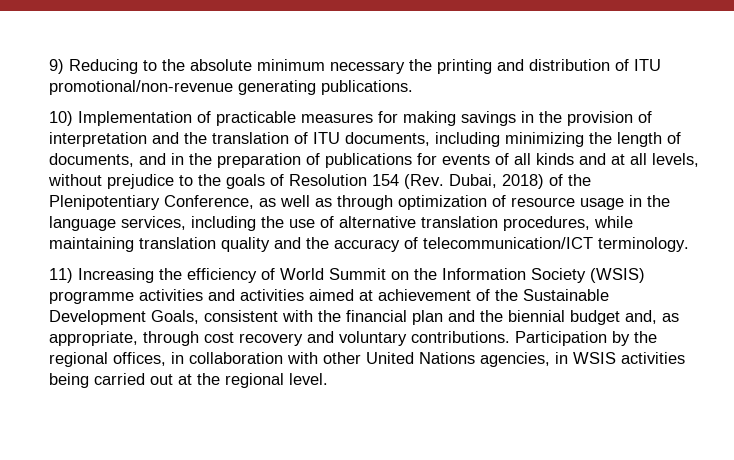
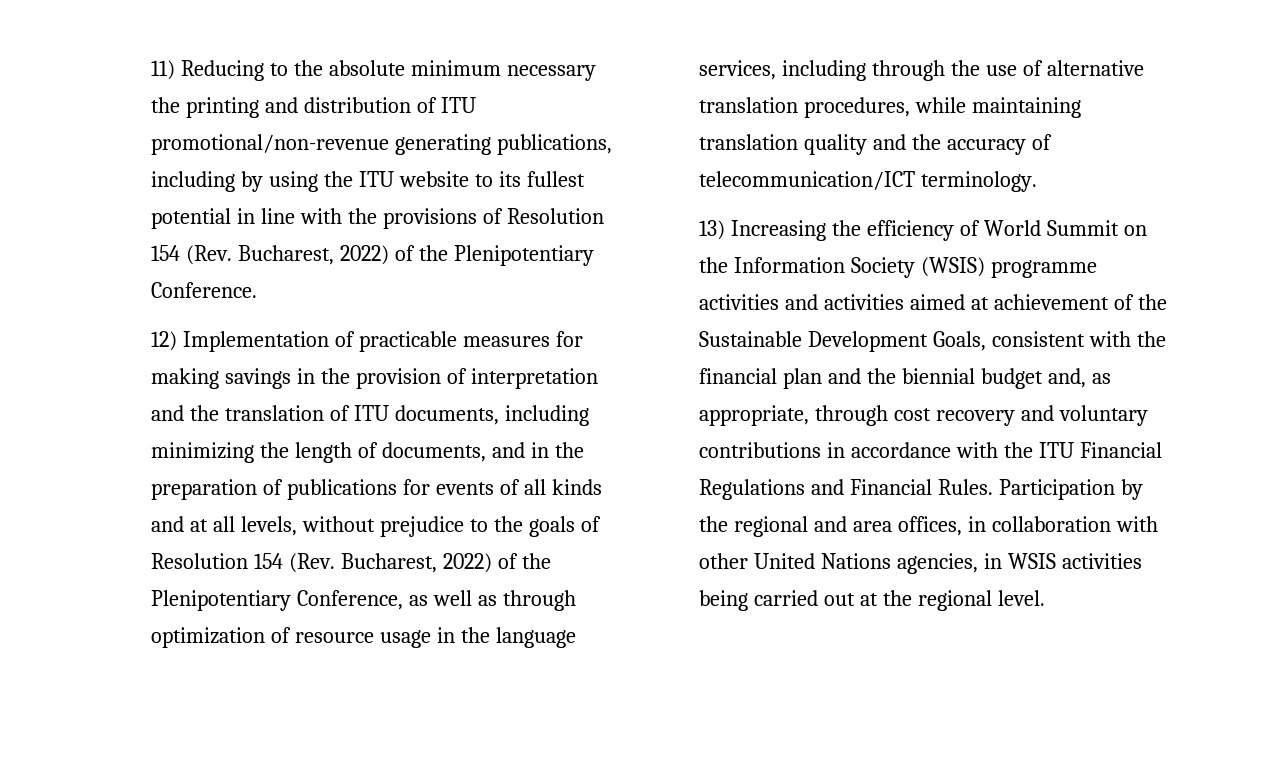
- 9) Reducing to the absolute minimum necessary the printing and distribution of ITU promotional/non-revenue generating publications.
- 10) Implementation of practicable measures for making savings in the provision of interpretation and the translation of ITU documents, including minimizing the length of documents, and in the preparation of publications for events of all kinds and at all levels, without prejudice to the goals of Resolution 154 (Rev. Dubai, 2018) of the Plenipotentiary Conference, as well as through optimization of resource usage in the language services, including the use of alternative translation procedures, while maintaining translation quality and the accuracy of telecommunication/ICT terminology.
+ 11) Reducing to the absolute minimum necessary the printing and distribution of ITU promotional/non-revenue generating publications, including by using the ITU website to its fullest potential in line with the provisions of Resolution 154 (Rev. Bucharest, 2022) of the Plenipotentiary Conference.
+ 12) Implementation of practicable measures for making savings in the provision of interpretation and the translation of ITU documents, including minimizing the length of documents, and in the preparation of publications for events of all kinds and at all levels, without prejudice to the goals of Resolution 154 (Rev. Bucharest, 2022) of the Plenipotentiary Conference, as well as through optimization of resource usage in the language services, including through the use of alternative translation procedures, while maintaining translation quality and the accuracy of telecommunication/ICT terminology.
- 11) Increasing the efficiency of World Summit on the Information Society (WSIS) programme activities and activities aimed at achievement of the Sustainable Development Goals, consistent with the financial plan and the biennial budget and, as appropriate, through cost recovery and voluntary contributions.
+ 13) Increasing the efficiency of World Summit on the Information Society (WSIS) programme activities and activities aimed at achievement of the Sustainable Development Goals, consistent with the financial plan and the biennial budget and, as appropriate, through cost recovery and voluntary contributions in accordance with the ITU Financial Regulations and Financial Rules.
- Participation by the regional offices, in collaboration with other United Nations agencies, in WSIS activities being carried out at the regional level.
+ Participation by the regional and area offices, in collaboration with other United Nations agencies, in WSIS activities being carried out at the regional level.

